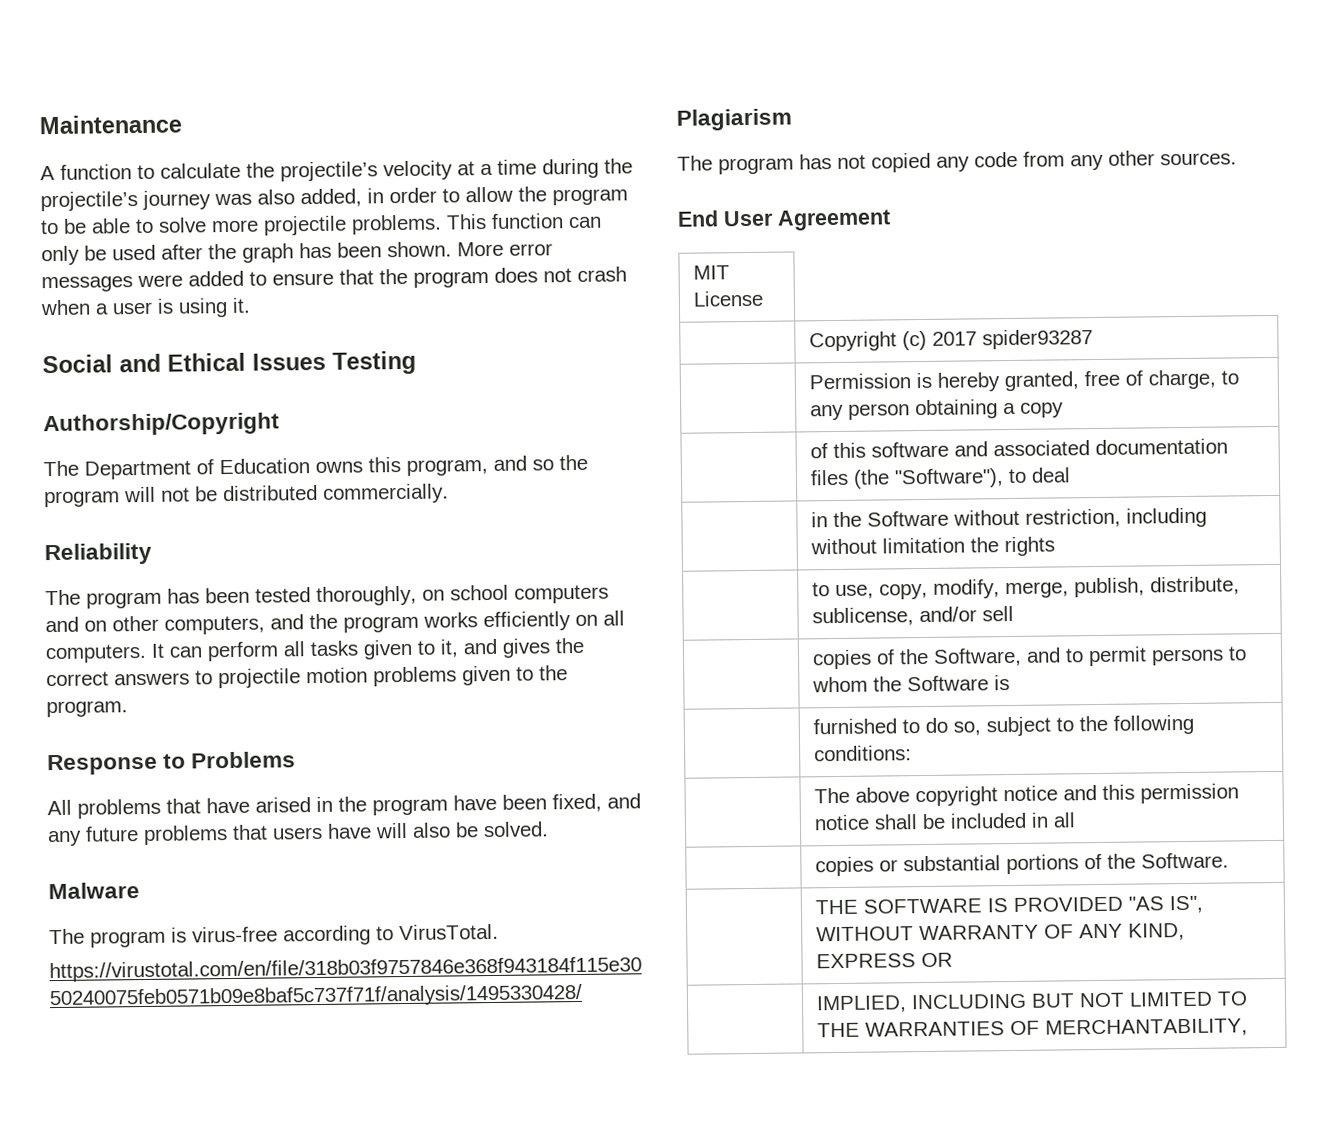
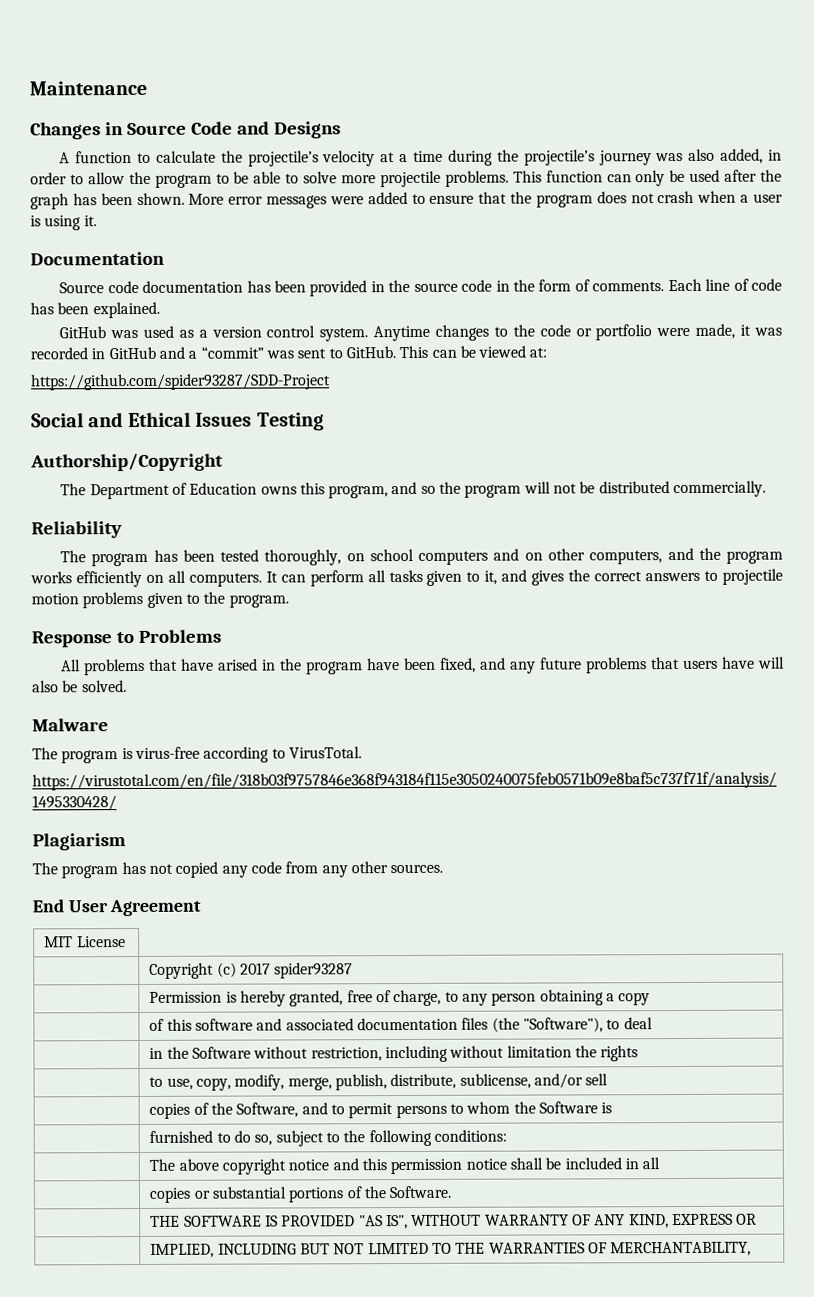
+ Changes in Source Code and Designs
+ Documentation
+ Source code documentation has been provided in the source code in the form of comments. Each line of code has been explained.
+ GitHub was used as a version control system. Anytime changes to the code or portfolio were made, it was recorded in GitHub and a “commit” was sent to GitHub. This can be viewed at:
+ https://github.com/spider93287/SDD-Project

